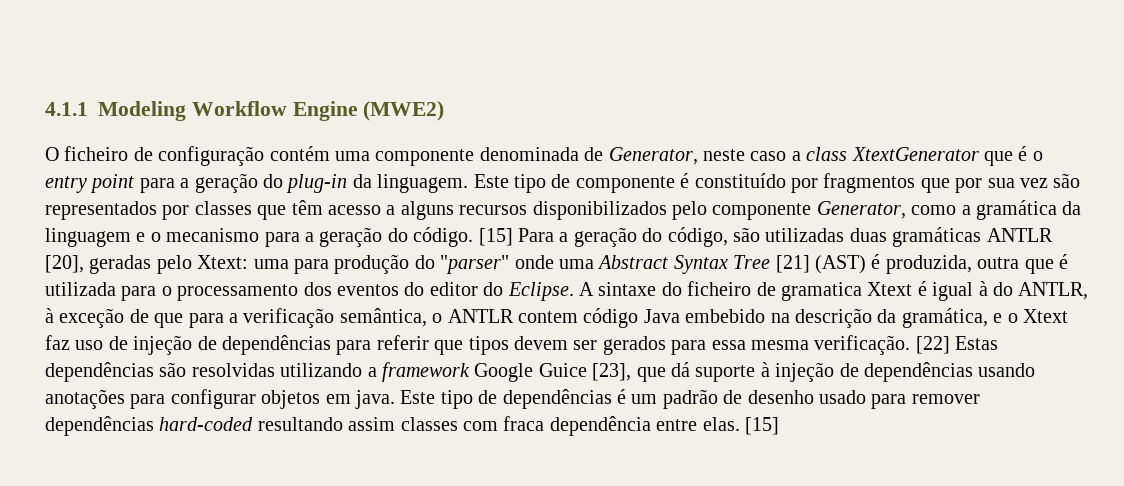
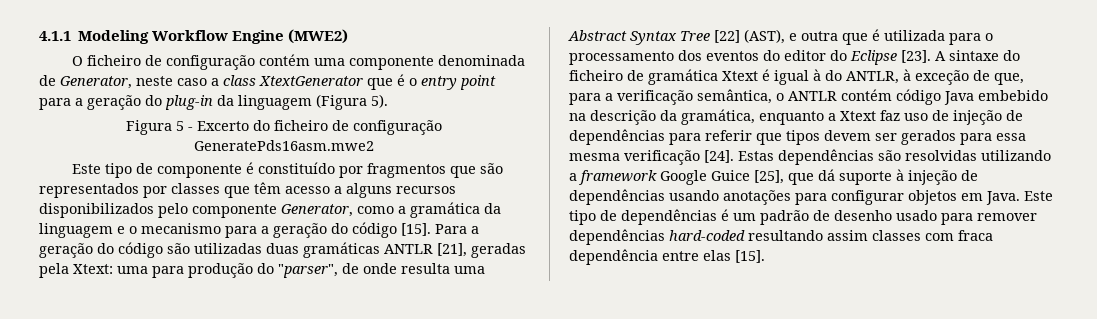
- O ficheiro de configuração contém uma componente denominada de Generator, neste caso a class XtextGenerator que é o entry point para a geração do plug-in da linguagem. Este tipo de componente é constituído por fragmentos que por sua vez são representados por classes que têm acesso a alguns recursos disponibilizados pelo componente Generator, como a gramática da linguagem e o mecanismo para a geração do código. [15] Para a geração do código, são utilizadas duas gramáticas ANTLR [20], geradas pelo Xtext:
+ O ficheiro de configuração contém uma componente denominada de Generator, neste caso a class XtextGenerator que é o entry point para a geração do plug-in da linguagem (Figura 5).
+ Figura 5 - Excerto do ficheiro de configuração GeneratePds16asm.mwe2
+ Este tipo de componente é constituído por fragmentos que são representados por classes que têm acesso a alguns recursos disponibilizados pelo componente Generator, como a gramática da linguagem e o mecanismo para a geração do código [15]. Para a geração do código são utilizadas duas gramáticas ANTLR [21], geradas pela Xtext:
- uma para produção do "parser" onde uma Abstract Syntax Tree [21] (AST) é produzida, outra que é utilizada para o processamento dos eventos do editor do Eclipse.
+ uma para produção do "parser", de onde resulta uma Abstract Syntax Tree [22] (AST), e outra que é utilizada para o processamento dos eventos do editor do Eclipse [23].
- A sintaxe do ficheiro de gramatica Xtext é igual à do ANTLR, à exceção de que para a verificação semântica, o ANTLR contem código Java embebido na descrição da gramática, e o Xtext faz uso de injeção de dependências para referir que tipos devem ser gerados para essa mesma verificação. [22] Estas dependências são resolvidas utilizando a framework Google Guice [23], que dá suporte à injeção de dependências usando anotações para configurar objetos em java.
+ A sintaxe do ficheiro de gramática Xtext é igual à do ANTLR, à exceção de que, para a verificação semântica, o ANTLR contém código Java embebido na descrição da gramática, enquanto a Xtext faz uso de injeção de dependências para referir que tipos devem ser gerados para essa mesma verificação [24]. Estas dependências são resolvidas utilizando a framework Google Guice [25], que dá suporte à injeção de dependências usando anotações para configurar objetos em Java.
- Este tipo de dependências é um padrão de desenho usado para remover dependências hard-coded resultando assim classes com fraca dependência entre elas. [15]
+ Este tipo de dependências é um padrão de desenho usado para remover dependências hard-coded resultando assim classes com fraca dependência entre elas [15].

